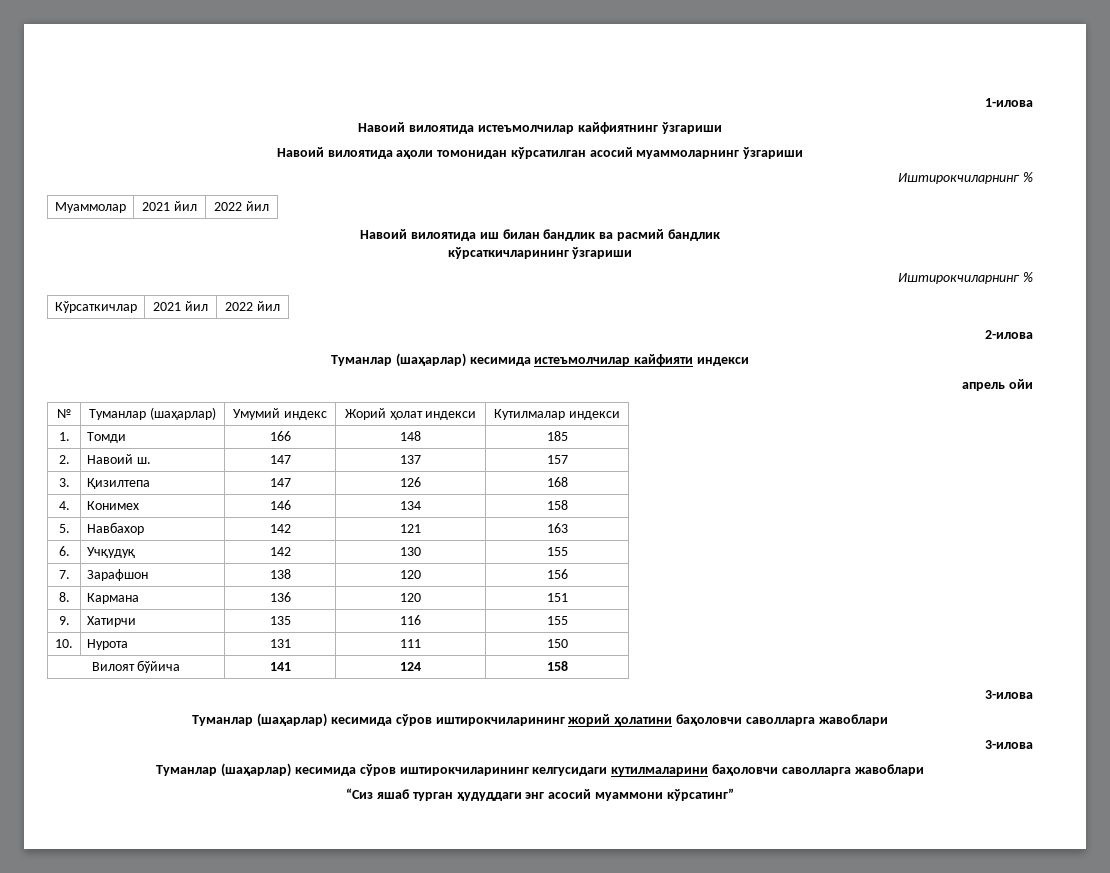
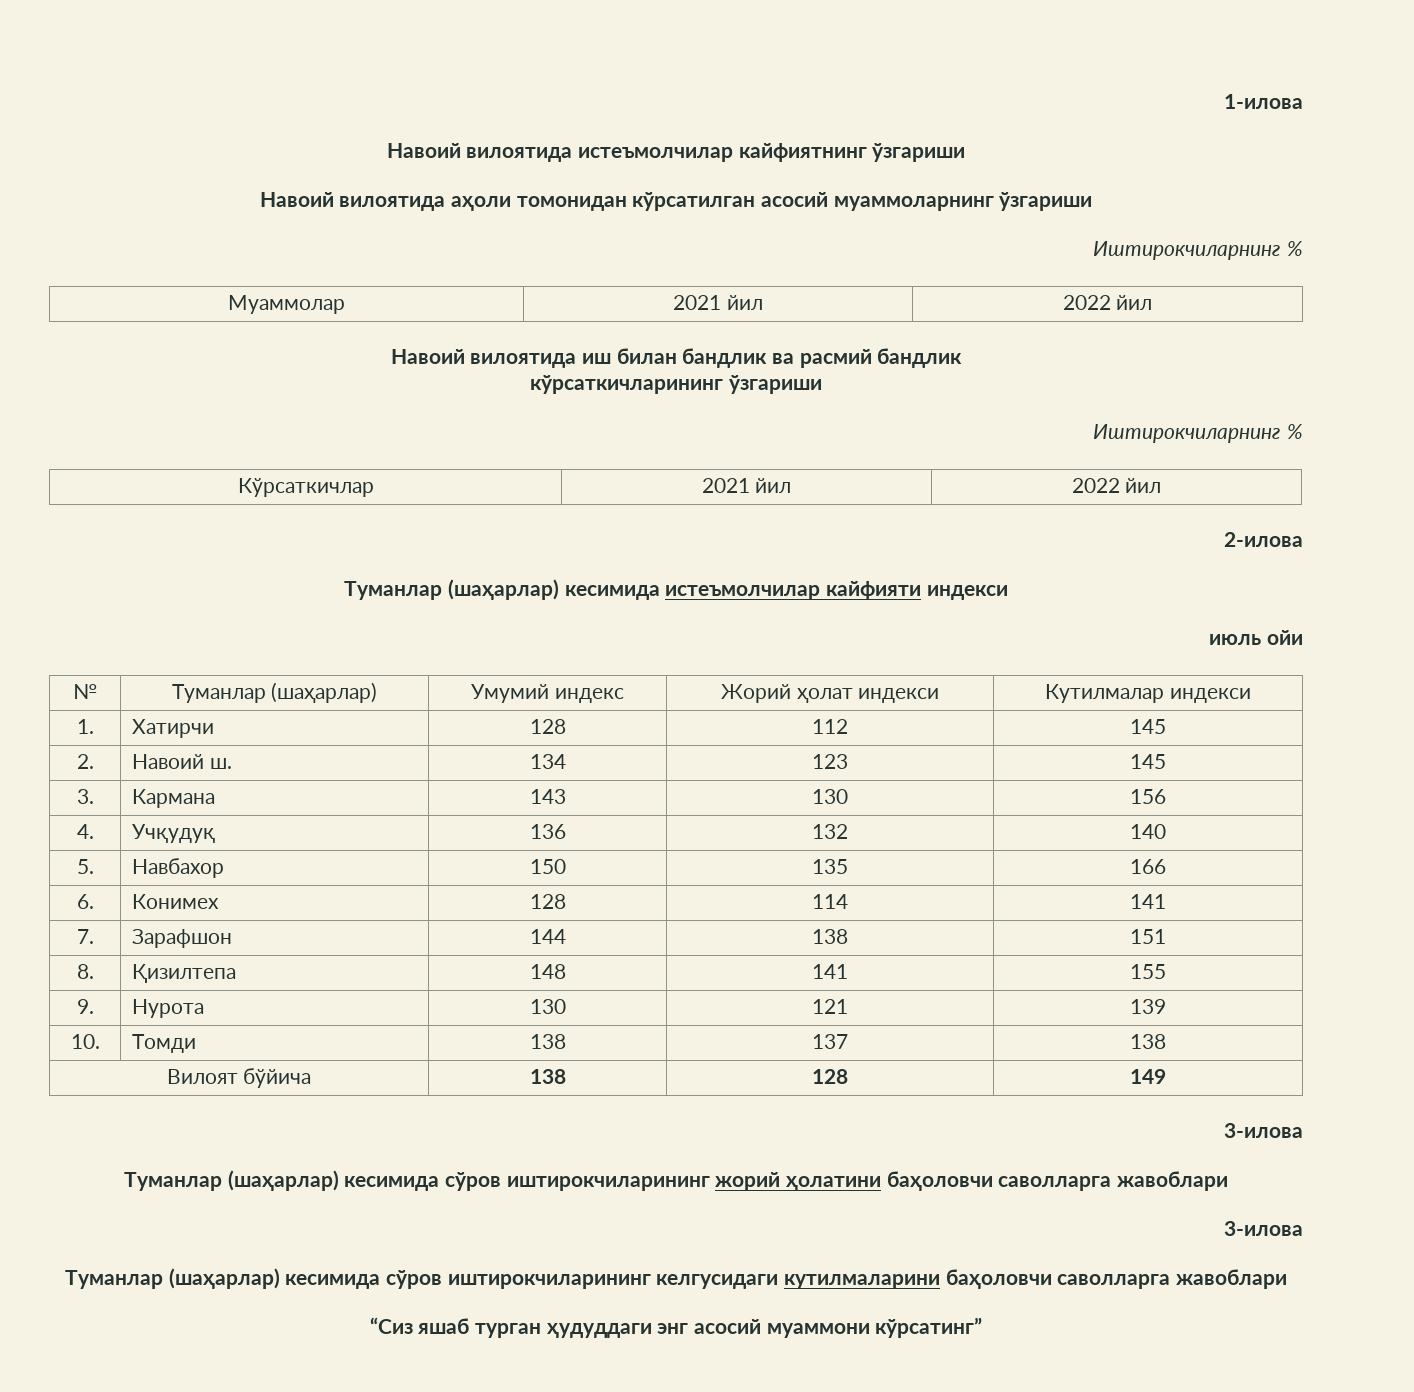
- апрель ойи
+ июль ойи
- 1. | Томди | 166 | 148 | 185
+ 1. | Хатирчи | 128 | 112 | 145
- 2. | Навоий ш. | 147 | 137 | 157
- 3. | Қизилтепа | 147 | 126 | 168
- 4. | Конимех | 146 | 134 | 158
- 5. | Навбахор | 142 | 121 | 163
- 6. | Учқудуқ | 142 | 130 | 155
+ 2. | Навоий ш. | 134 | 123 | 145
+ 3. | Кармана | 143 | 130 | 156
+ 4. | Учқудуқ | 136 | 132 | 140
+ 5. | Навбахор | 150 | 135 | 166
+ 6. | Конимех | 128 | 114 | 141
- 7. | Зарафшон | 138 | 120 | 156
+ 7. | Зарафшон | 144 | 138 | 151
- 8. | Кармана | 136 | 120 | 151
- 9. | Хатирчи | 135 | 116 | 155
- 10. | Нурота | 131 | 111 | 150
+ 8. | Қизилтепа | 148 | 141 | 155
+ 9. | Нурота | 130 | 121 | 139
+ 10. | Томди | 138 | 137 | 138
- Вилоят бўйича | 141 | 124 | 158
+ Вилоят бўйича | 138 | 128 | 149

